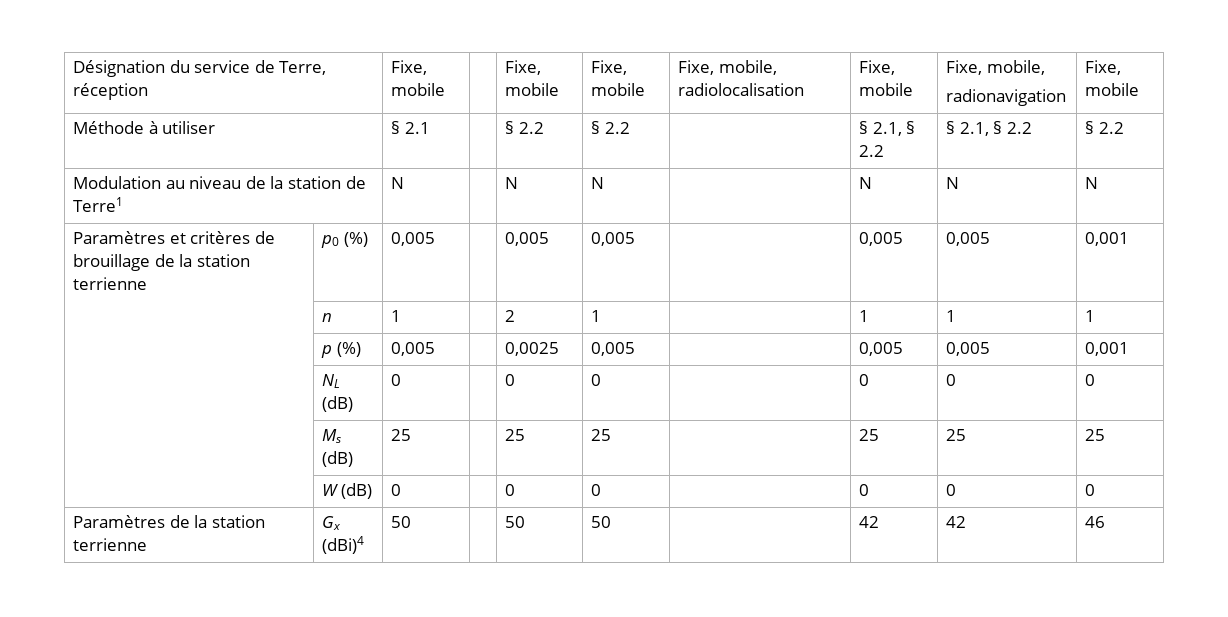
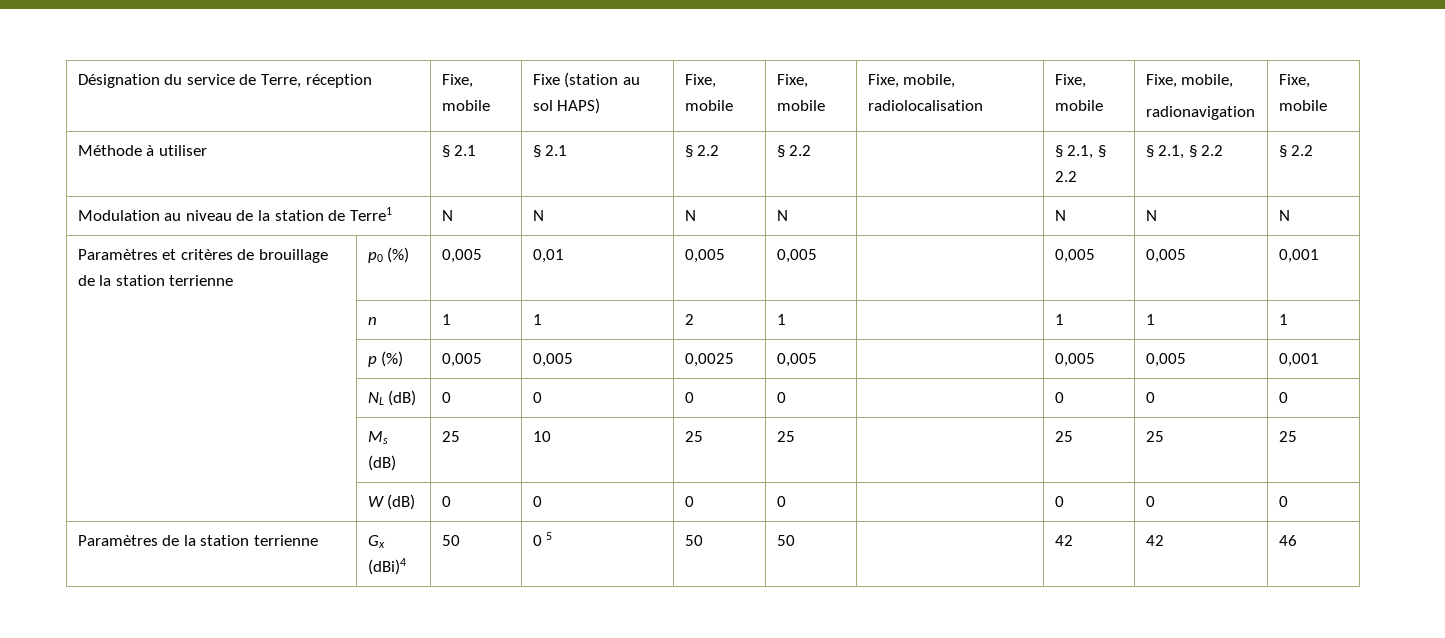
- Désignation du service de Terre, réception | Fixe, mobile | | Fixe, mobile | Fixe, mobile | Fixe, mobile, radiolocalisation | Fixe, mobile | Fixe, mobile,
+ Désignation du service de Terre, réception | Fixe, mobile | Fixe (station au sol HAPS) | Fixe, mobile | Fixe, mobile | Fixe, mobile, radiolocalisation | Fixe, mobile | Fixe, mobile,
- Méthode à utiliser | § 2.1 | | § 2.2 | § 2.2 | | § 2.1, § 2.2 | § 2.1, § 2.2 | § 2.2
+ Méthode à utiliser | § 2.1 | § 2.1 | § 2.2 | § 2.2 | | § 2.1, § 2.2 | § 2.1, § 2.2 | § 2.2
- Modulation au niveau de la station de Terre1 | N | | N | N | | N | N | N
+ Modulation au niveau de la station de Terre1 | N | N | N | N | | N | N | N
- Paramètres et critères de brouillage de la station terrienne | p0 (%) | 0,005 | | 0,005 | 0,005 | | 0,005 | 0,005 | 0,001
+ Paramètres et critères de brouillage de la station terrienne | p0 (%) | 0,005 | 0,01 | 0,005 | 0,005 | | 0,005 | 0,005 | 0,001
- | n | 1 | | 2 | 1 | | 1 | 1 | 1
+ | n | 1 | 1 | 2 | 1 | | 1 | 1 | 1
- | p (%) | 0,005 | | 0,0025 | 0,005 | | 0,005 | 0,005 | 0,001
+ | p (%) | 0,005 | 0,005 | 0,0025 | 0,005 | | 0,005 | 0,005 | 0,001
- | NL (dB) | 0 | | 0 | 0 | | 0 | 0 | 0
+ | NL (dB) | 0 | 0 | 0 | 0 | | 0 | 0 | 0
- | Ms (dB) | 25 | | 25 | 25 | | 25 | 25 | 25
+ | Ms (dB) | 25 | 10 | 25 | 25 | | 25 | 25 | 25
- | W (dB) | 0 | | 0 | 0 | | 0 | 0 | 0
+ | W (dB) | 0 | 0 | 0 | 0 | | 0 | 0 | 0
- Paramètres de la station terrienne | Gx (dBi)4 | 50 | | 50 | 50 | | 42 | 42 | 46
+ Paramètres de la station terrienne | Gx (dBi)4 | 50 | 0 5 | 50 | 50 | | 42 | 42 | 46

